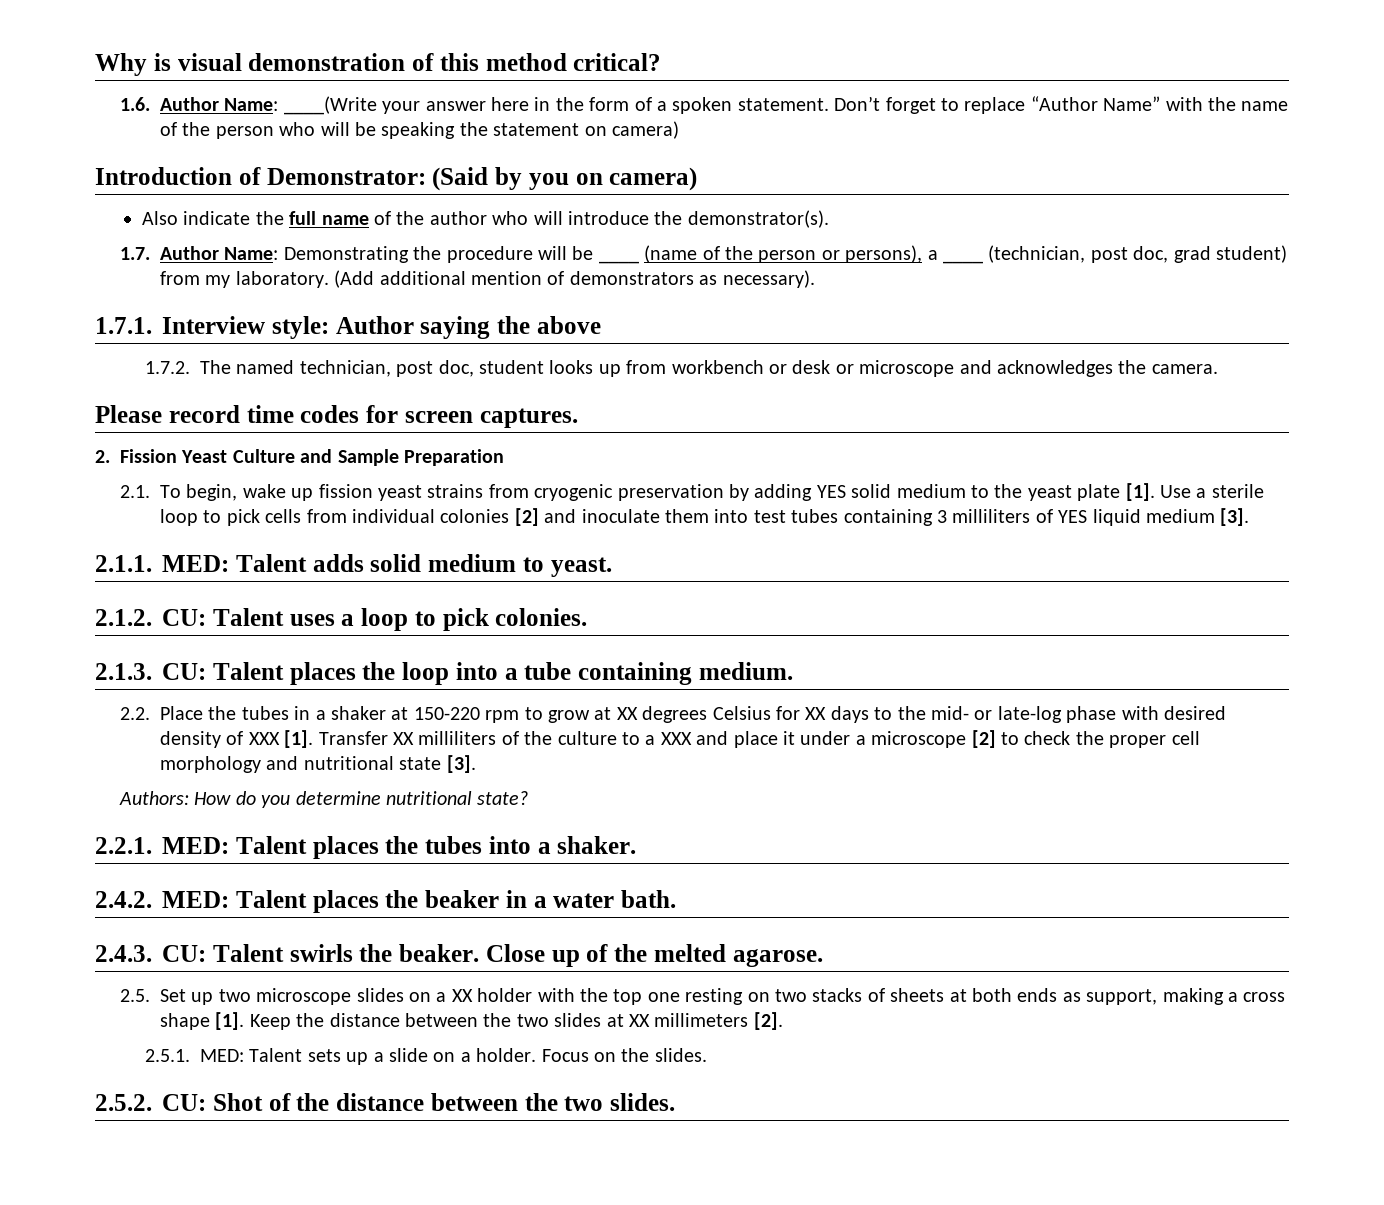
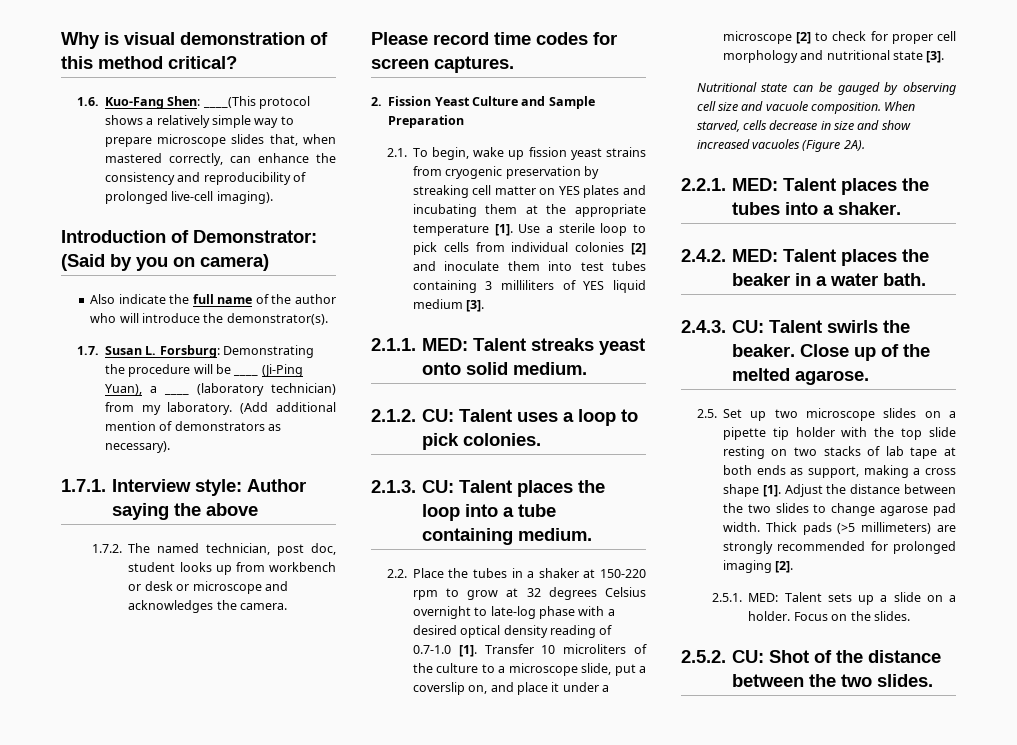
- 1.6. Author Name: ____(Write your answer here in the form of a spoken statement. Don’t forget to replace “Author Name” with the name of the person who will be speaking the statement on camera)
+ 1.6. Kuo-Fang Shen: ____(This protocol shows a relatively simple way to prepare microscope slides that, when mastered correctly, can enhance the consistency and reproducibility of prolonged live-cell imaging).
- 1.7. Author Name: Demonstrating the procedure will be ____ (name of the person or persons), a ____ (technician, post doc, grad student) from my laboratory.
+ 1.7. Susan L. Forsburg: Demonstrating the procedure will be ____ (Ji-Ping Yuan), a ____ (laboratory technician) from my laboratory.
- 2.1. To begin, wake up fission yeast strains from cryogenic preservation by adding YES solid medium to the yeast plate [1].
+ 2.1. To begin, wake up fission yeast strains from cryogenic preservation by streaking cell matter on YES plates and incubating them at the appropriate temperature [1].
- 2.1.1. MED: Talent adds solid medium to yeast.
+ 2.1.1. MED: Talent streaks yeast onto solid medium.
- 2.2. Place the tubes in a shaker at 150-220 rpm to grow at XX degrees Celsius for XX days to the mid- or late-log phase with desired density of XXX [1]. Transfer XX milliliters of the culture to a XXX and place it under a microscope [2] to check the proper cell morphology and nutritional state [3].
+ 2.2. Place the tubes in a shaker at 150-220 rpm to grow at 32 degrees Celsius overnight to late-log phase with a desired optical density reading of 0.7-1.0 [1]. Transfer 10 microliters of the culture to a microscope slide, put a coverslip on, and place it under a microscope [2] to check for proper cell morphology and nutritional state [3].
- Authors: How do you determine nutritional state?
+ Nutritional state can be gauged by observing cell size and vacuole composition. When starved, cells decrease in size and show increased vacuoles (Figure 2A).
- 2.5. Set up two microscope slides on a XX holder with the top one resting on two stacks of sheets at both ends as support, making a cross shape [1].
+ 2.5. Set up two microscope slides on a pipette tip holder with the top slide resting on two stacks of lab tape at both ends as support, making a cross shape [1].
- Keep the distance between the two slides at XX millimeters [2].
+ Adjust the distance between the two slides to change agarose pad width. Thick pads (>5 millimeters) are strongly recommended for prolonged imaging [2].

